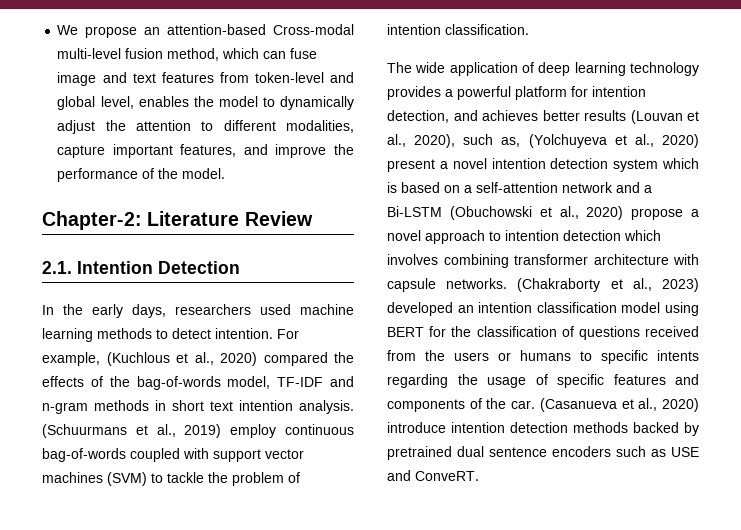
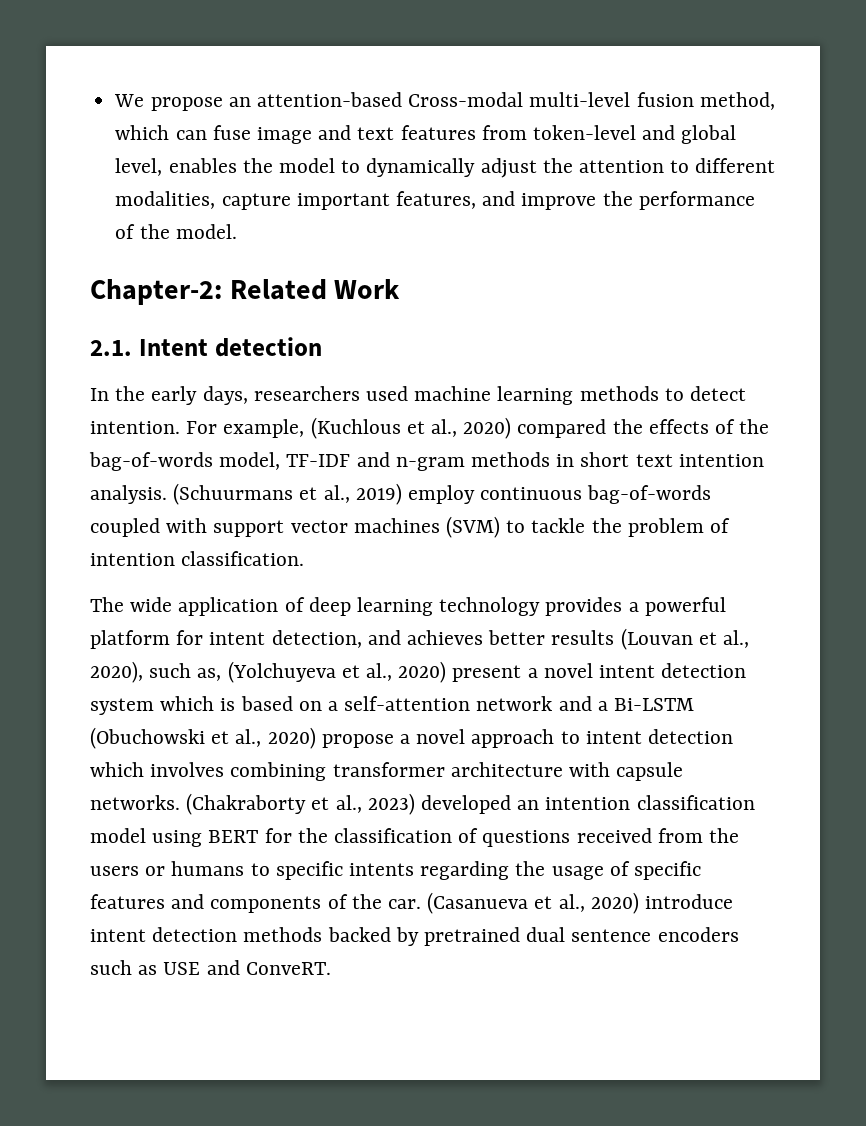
- Chapter-2: Literature Review
+ Chapter-2: Related Work
- 2.1. Intention Detection
+ 2.1. Intent detection
- The wide application of deep learning technology provides a powerful platform for intention detection, and achieves better results (Louvan et al., 2020), such as, (Yolchuyeva et al., 2020) present a novel intention detection system which is based on a self-attention network and a Bi-LSTM (Obuchowski et al., 2020) propose a novel approach to intention detection which involves combining transformer architecture with capsule networks.
+ The wide application of deep learning technology provides a powerful platform for intent detection, and achieves better results (Louvan et al., 2020), such as, (Yolchuyeva et al., 2020) present a novel intent detection system which is based on a self-attention network and a Bi-LSTM (Obuchowski et al., 2020) propose a novel approach to intent detection which involves combining transformer architecture with capsule networks.
- (Casanueva et al., 2020) introduce intention detection methods backed by pretrained dual sentence encoders such as USE and ConveRT.
+ (Casanueva et al., 2020) introduce intent detection methods backed by pretrained dual sentence encoders such as USE and ConveRT.

